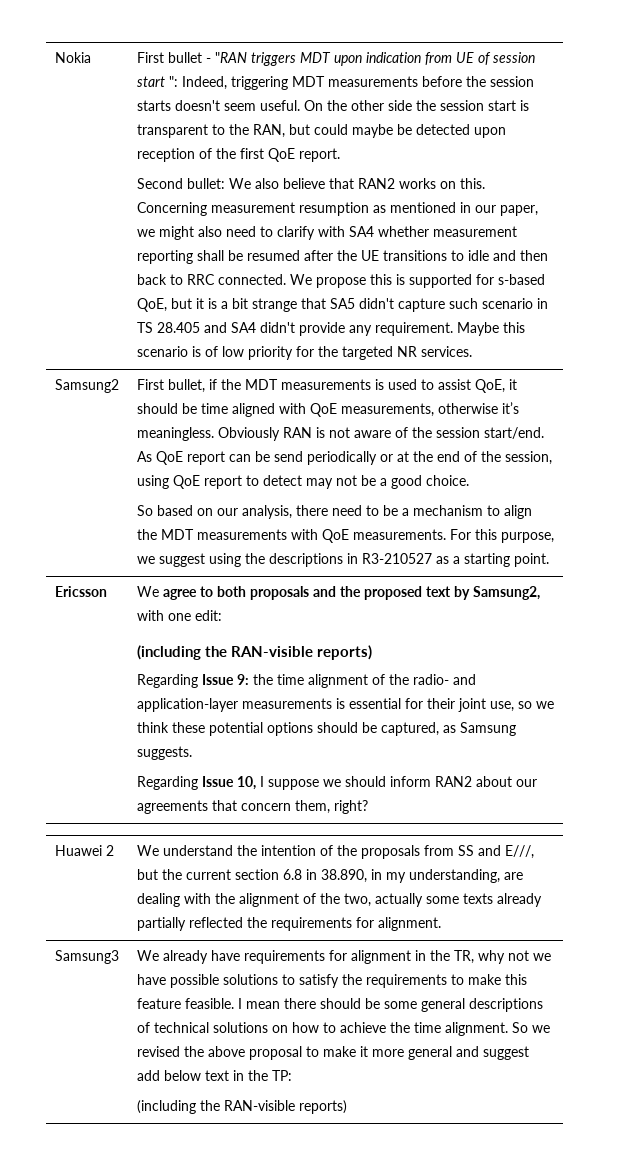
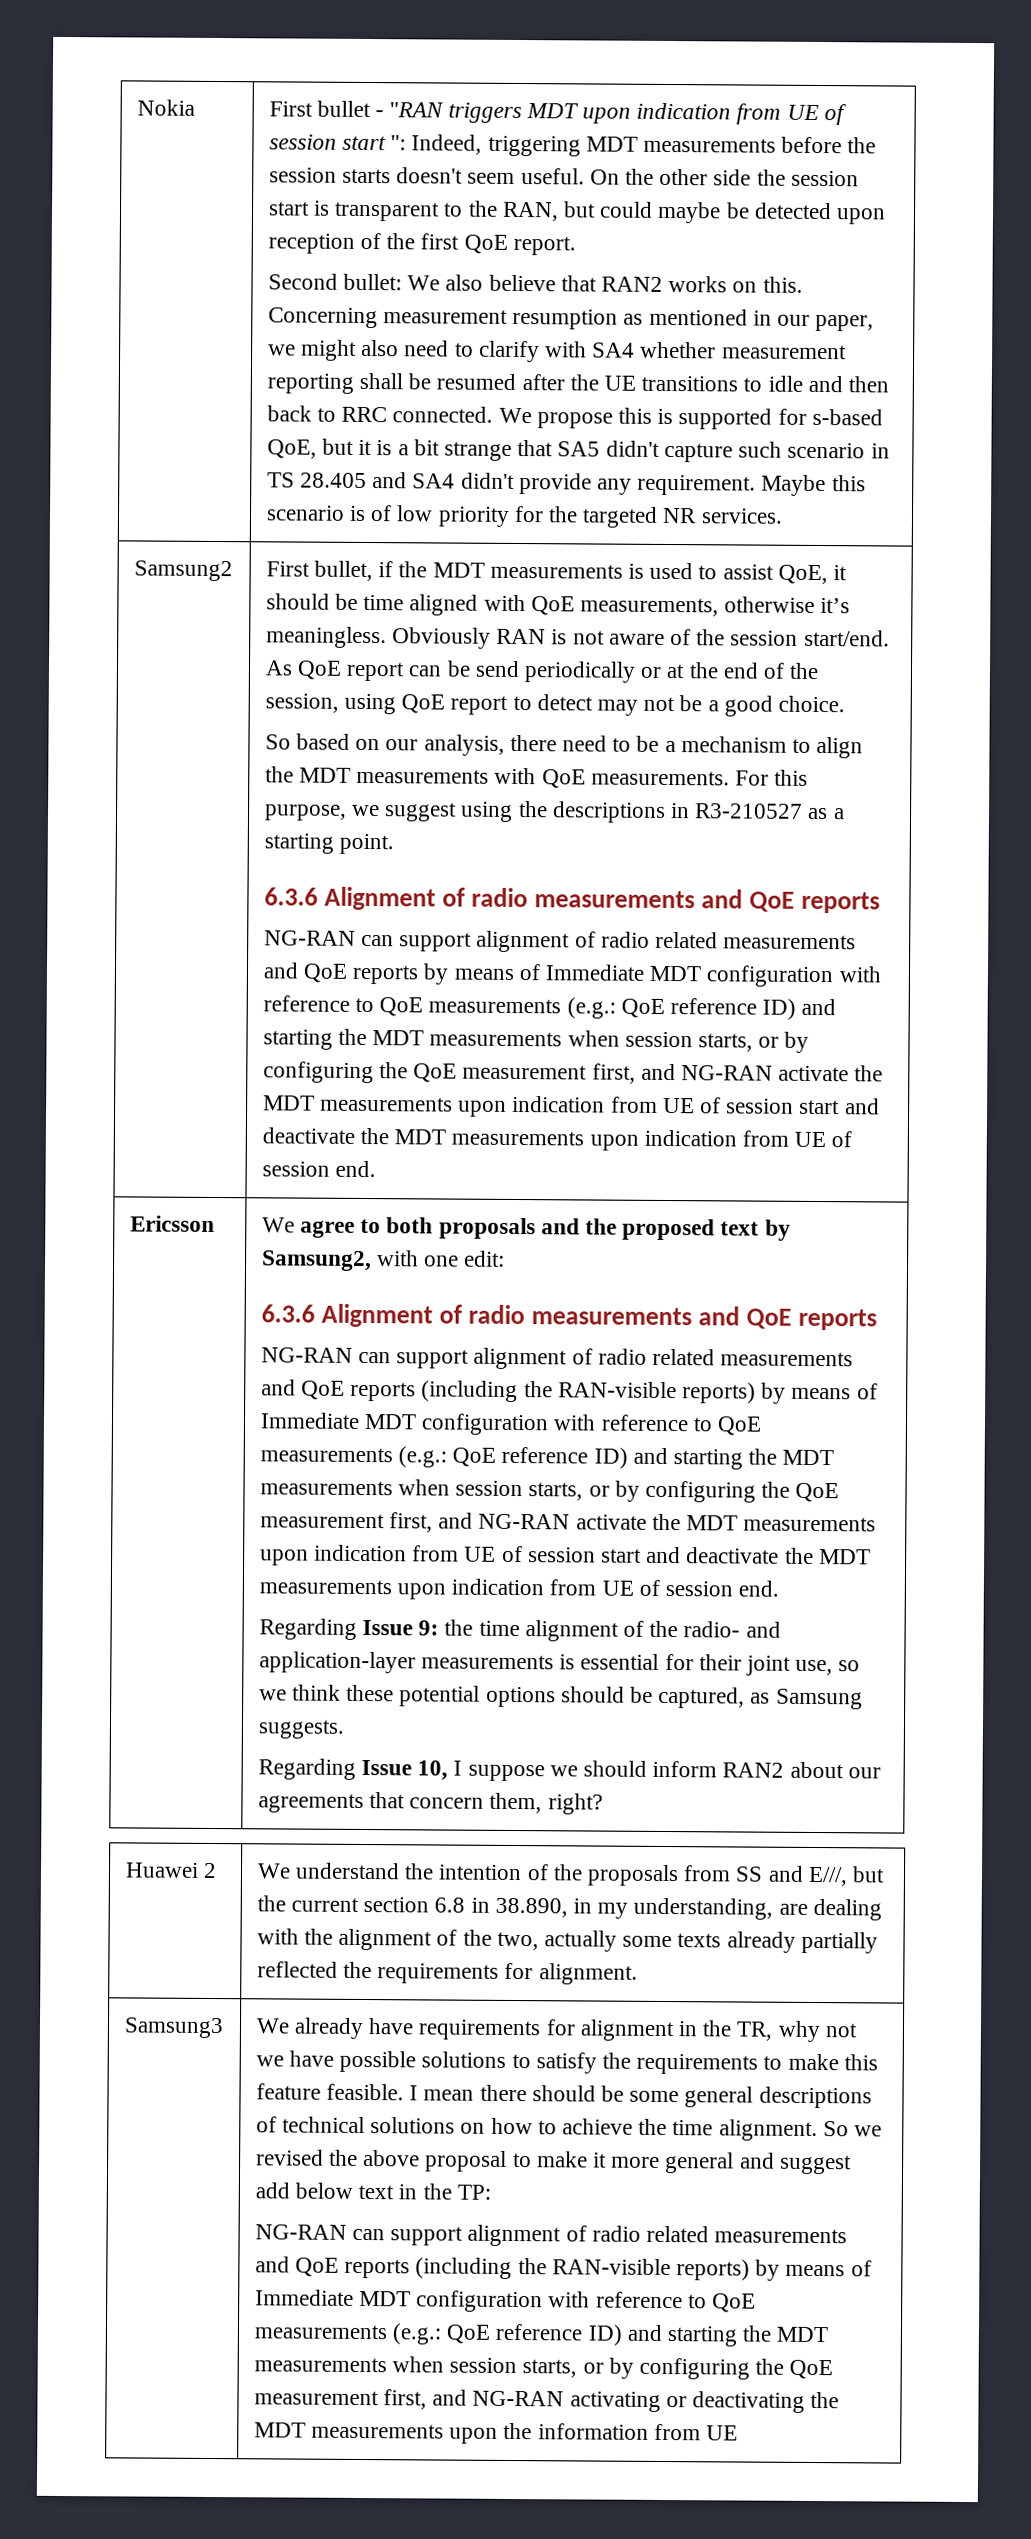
  For this purpose, we suggest using the descriptions in R3-210527 as a starting point.
+ 6.3.6 Alignment of radio measurements and QoE reports
+ NG-RAN can support alignment of radio related measurements and QoE reports by means of Immediate MDT configuration with reference to QoE measurements (e.g.: QoE reference ID) and starting the MDT measurements when session starts, or by configuring the QoE measurement first, and NG-RAN activate the MDT measurements upon indication from UE of session start and deactivate the MDT measurements upon indication from UE of session end.
  We agree to both proposals and the proposed text by Samsung2, with one edit:
- (including the RAN-visible reports)
+ 6.3.6 Alignment of radio measurements and QoE reports
+ NG-RAN can support alignment of radio related measurements and QoE reports (including the RAN-visible reports) by means of Immediate MDT configuration with reference to QoE measurements (e.g.: QoE reference ID) and starting the MDT measurements when session starts, or by configuring the QoE measurement first, and NG-RAN activate the MDT measurements upon indication from UE of session start and deactivate the MDT measurements upon indication from UE of session end.
  So we revised the above proposal to make it more general and suggest add below text in the TP:
- (including the RAN-visible reports)
+ NG-RAN can support alignment of radio related measurements and QoE reports (including the RAN-visible reports) by means of Immediate MDT configuration with reference to QoE measurements (e.g.: QoE reference ID) and starting the MDT measurements when session starts, or by configuring the QoE measurement first, and NG-RAN activating or deactivating the MDT measurements upon the information from UE

